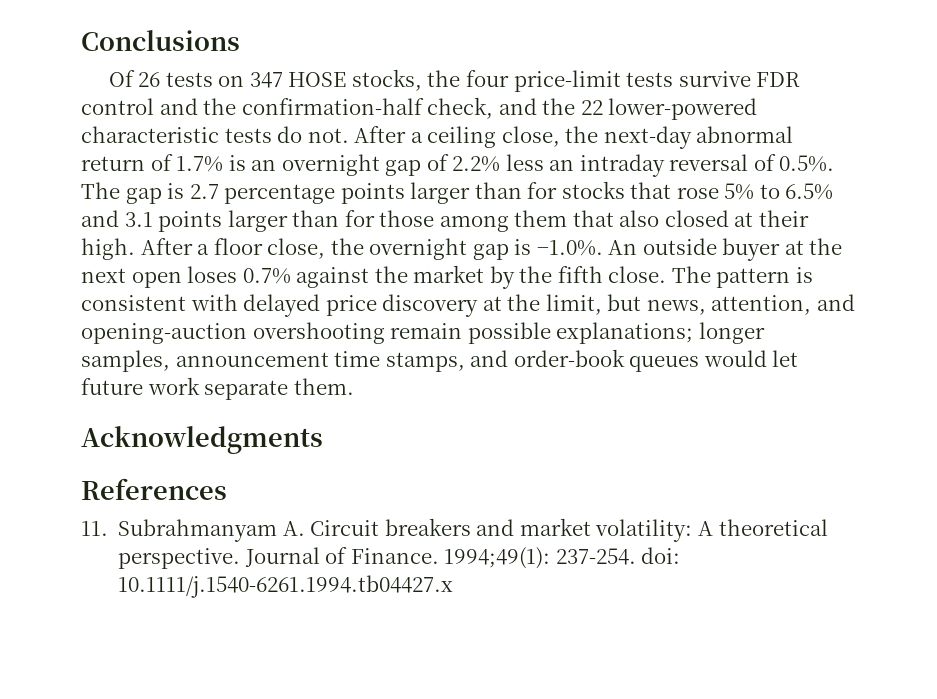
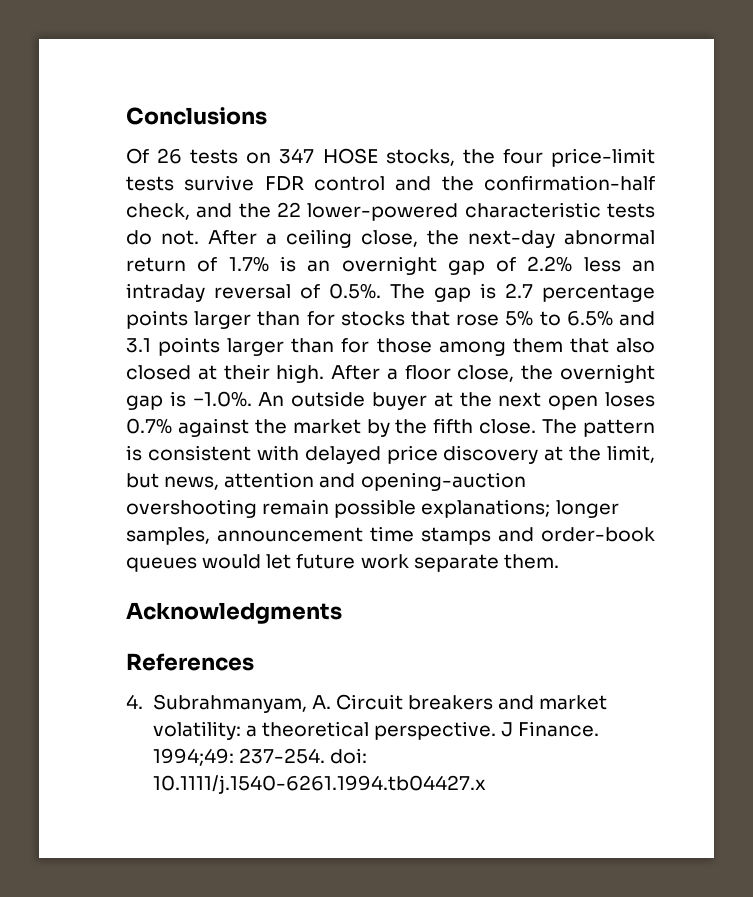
- The pattern is consistent with delayed price discovery at the limit, but news, attention, and opening-auction overshooting remain possible explanations; longer samples, announcement time stamps, and order-book queues would let future work separate them.
+ The pattern is consistent with delayed price discovery at the limit, but news, attention and opening-auction overshooting remain possible explanations; longer samples, announcement time stamps and order-book queues would let future work separate them.
- 11. Subrahmanyam A. Circuit breakers and market volatility: A theoretical perspective.
+ 4. Subrahmanyam, A. Circuit breakers and market volatility: a theoretical perspective.
- Journal of Finance. 1994;49(1): 237-254. doi: 10.1111/j.1540-6261.1994.tb04427.x
+ J Finance. 1994;49: 237-254. doi: 10.1111/j.1540-6261.1994.tb04427.x

